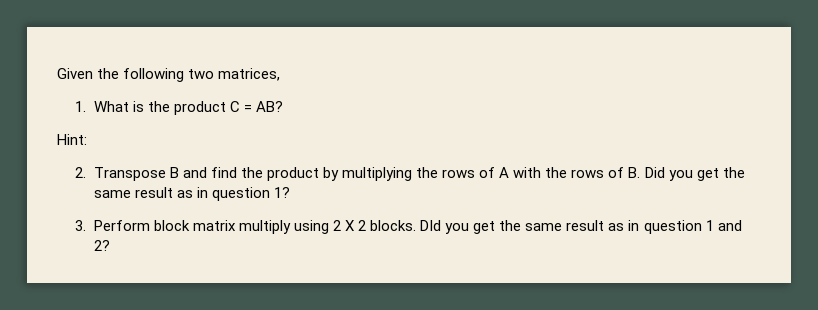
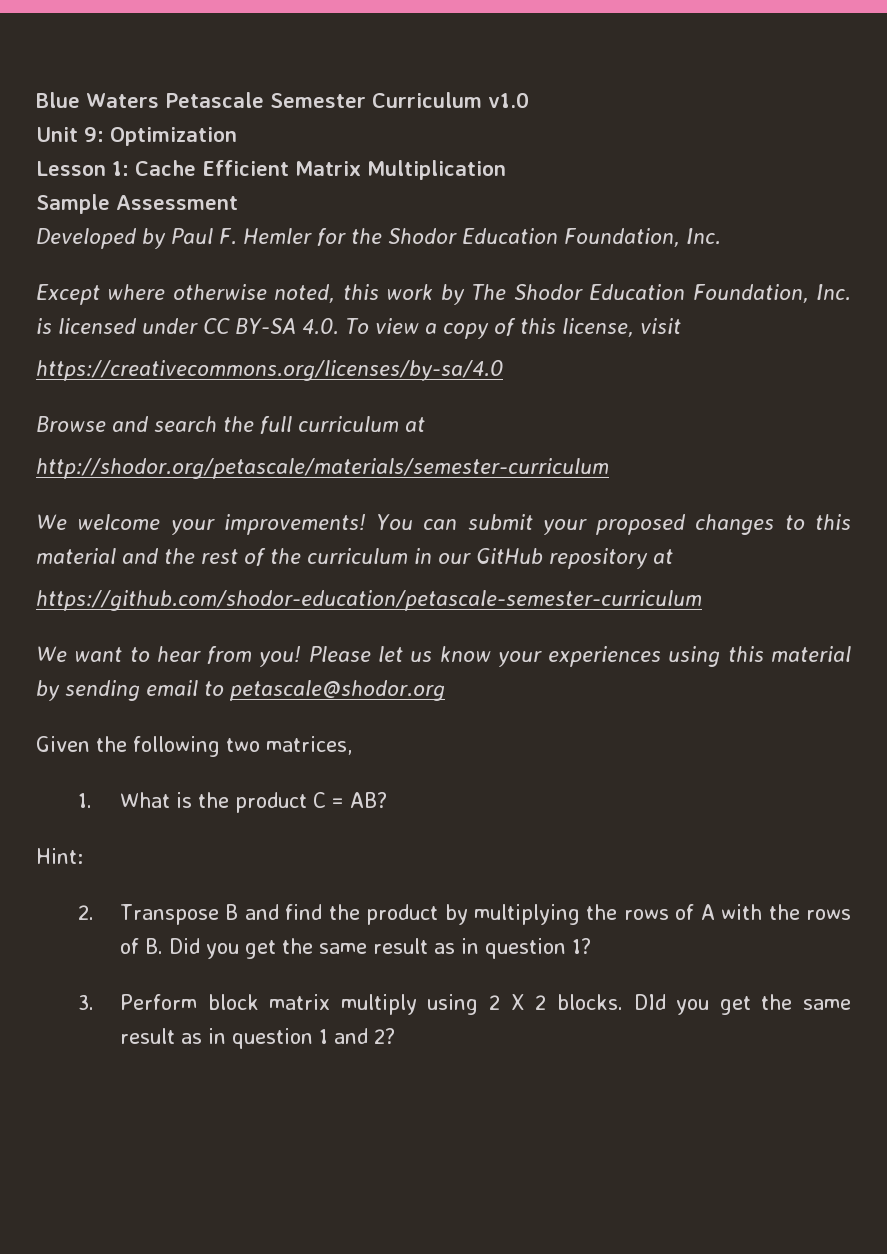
+ Blue Waters Petascale Semester Curriculum v1.0
+ Unit 9: Optimization
+ Lesson 1: Cache Efficient Matrix Multiplication
+ Sample Assessment
+ Developed by Paul F. Hemler for the Shodor Education Foundation, Inc.
+ Except where otherwise noted, this work by The Shodor Education Foundation, Inc. is licensed under CC BY-SA 4.0. To view a copy of this license, visit
+ https://creativecommons.org/licenses/by-sa/4.0
+ Browse and search the full curriculum at
+ http://shodor.org/petascale/materials/semester-curriculum
+ We welcome your improvements! You can submit your proposed changes to this material and the rest of the curriculum in our GitHub repository at
+ https://github.com/shodor-education/petascale-semester-curriculum
+ We want to hear from you! Please let us know your experiences using this material by sending email to petascale@shodor.org

